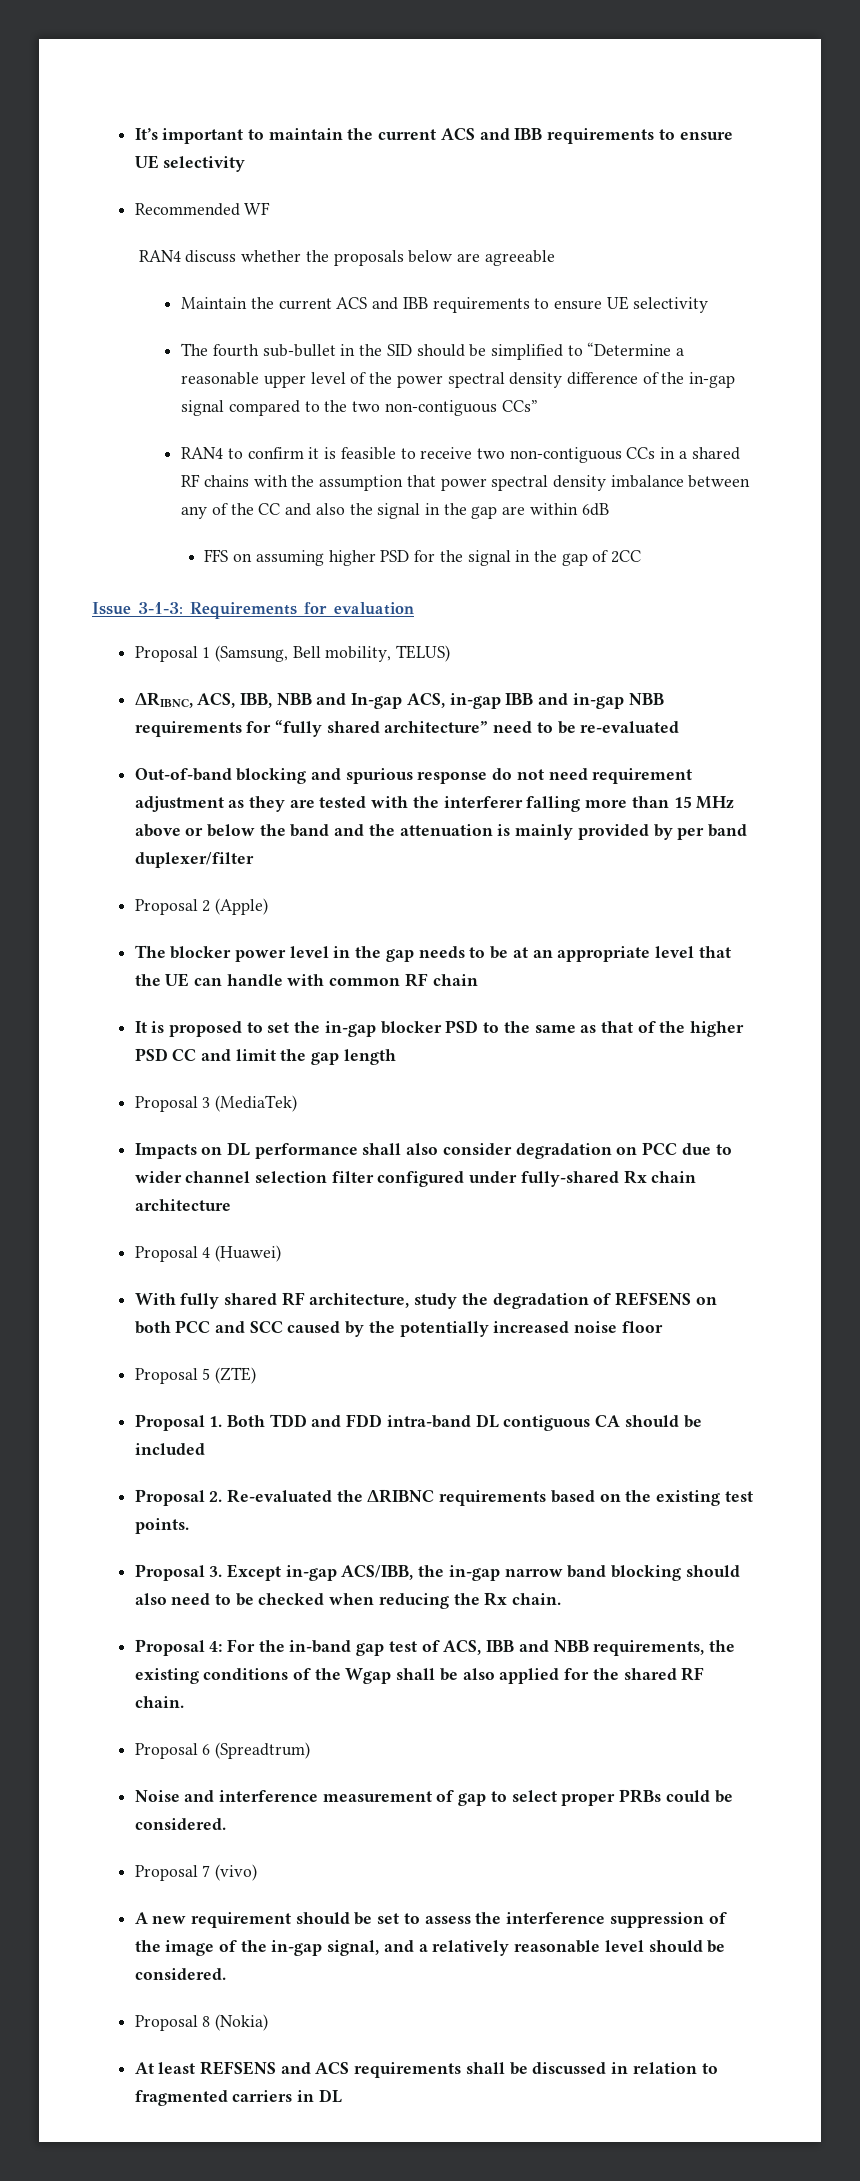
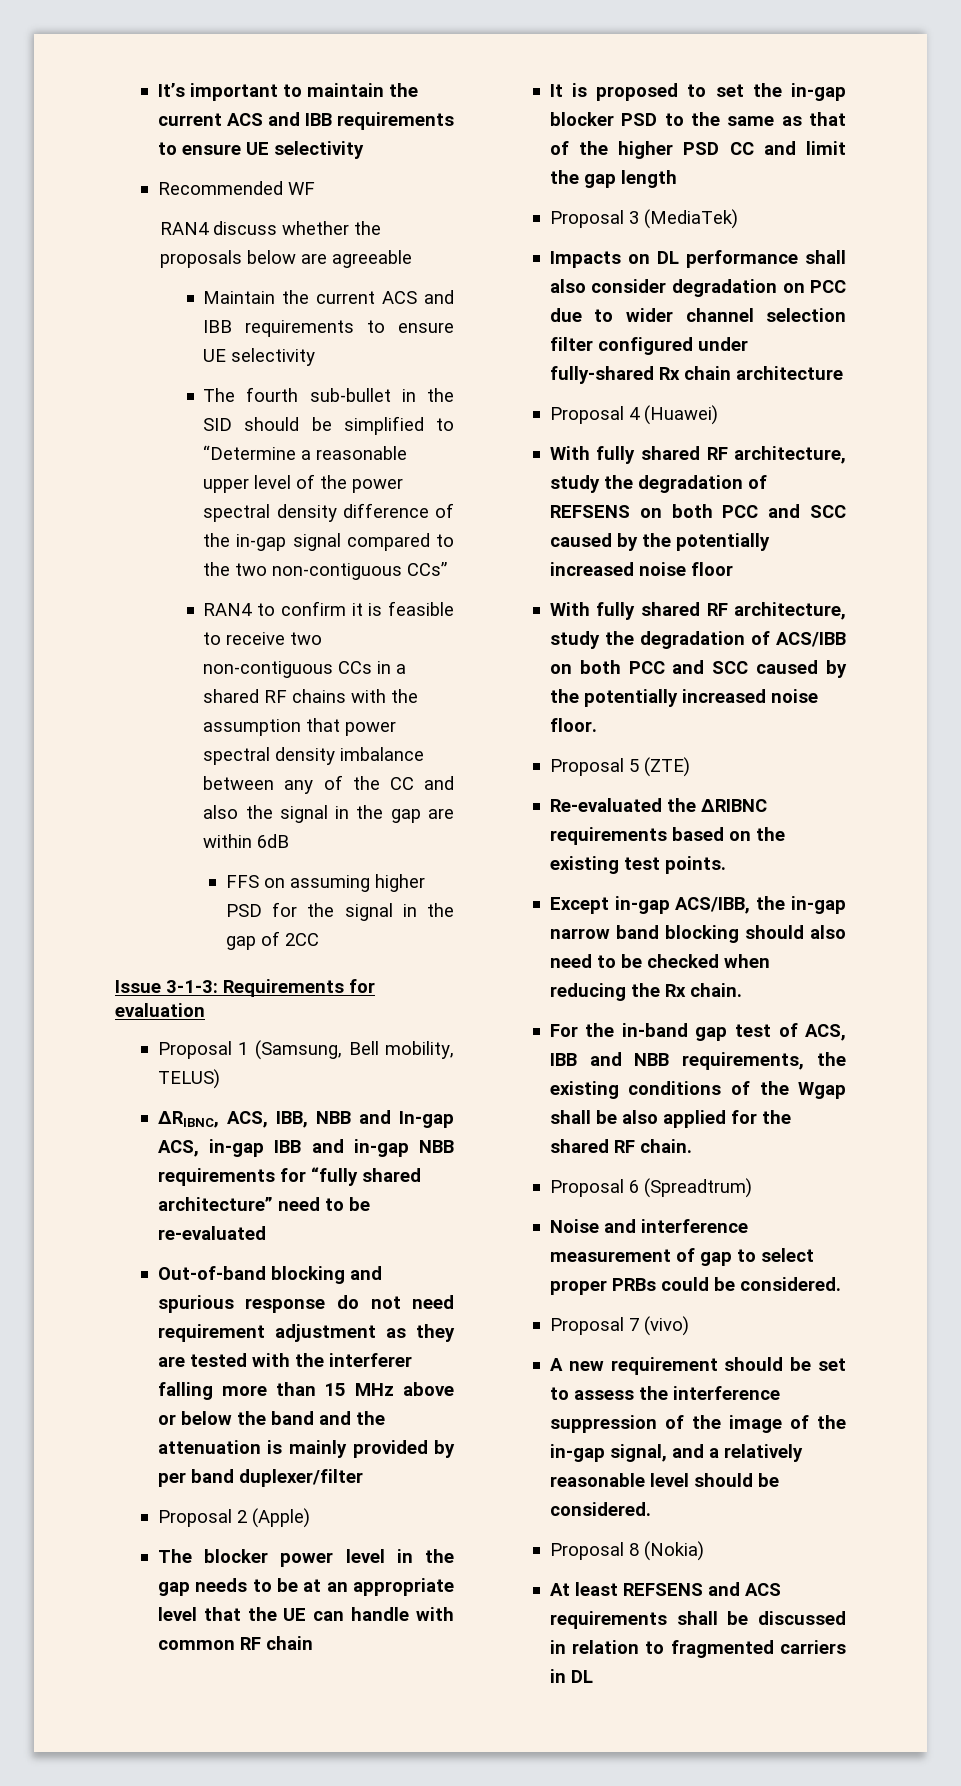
+ With fully shared RF architecture, study the degradation of ACS/IBB on both PCC and SCC caused by the potentially increased noise floor.
  Proposal 5 (ZTE)
- Proposal 1. Both TDD and FDD intra-band DL contiguous CA should be included
- Proposal 2. Re-evaluated the ΔRIBNC requirements based on the existing test points.
+ Re-evaluated the ΔRIBNC requirements based on the existing test points.
- Proposal 3. Except in-gap ACS/IBB, the in-gap narrow band blocking should also need to be checked when reducing the Rx chain.
+ Except in-gap ACS/IBB, the in-gap narrow band blocking should also need to be checked when reducing the Rx chain.
- Proposal 4: For the in-band gap test of ACS, IBB and NBB requirements, the existing conditions of the Wgap shall be also applied for the shared RF chain.
+ For the in-band gap test of ACS, IBB and NBB requirements, the existing conditions of the Wgap shall be also applied for the shared RF chain.

